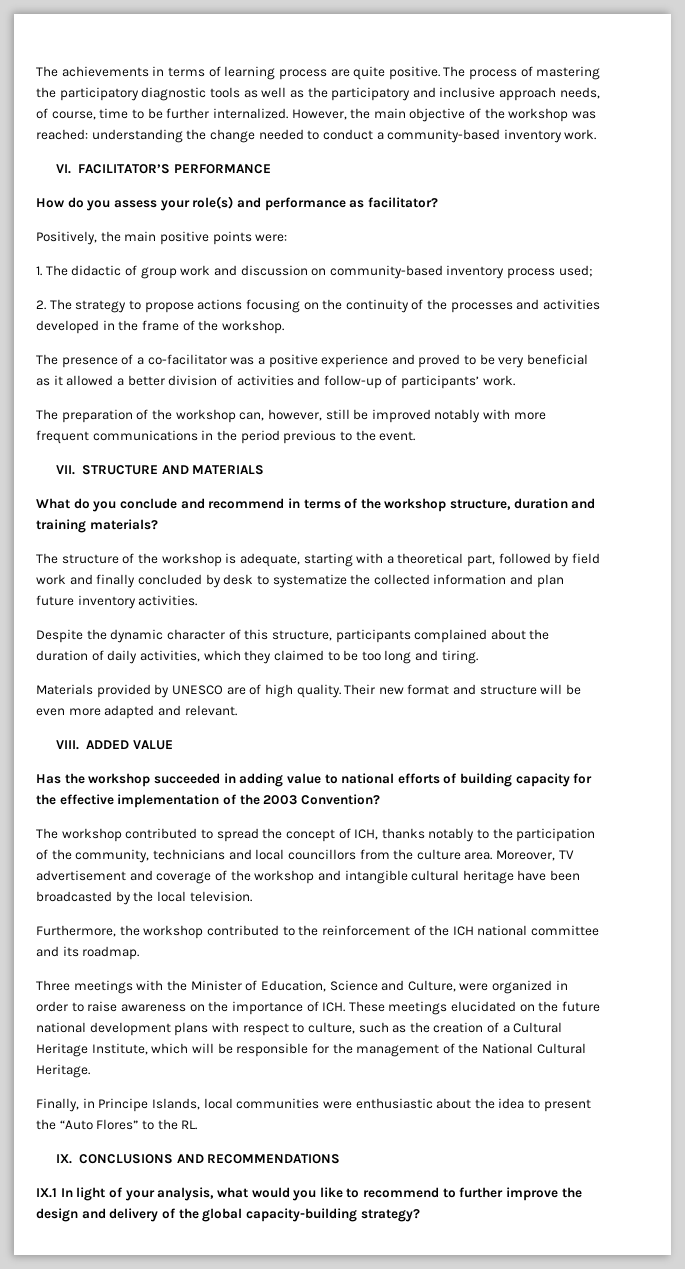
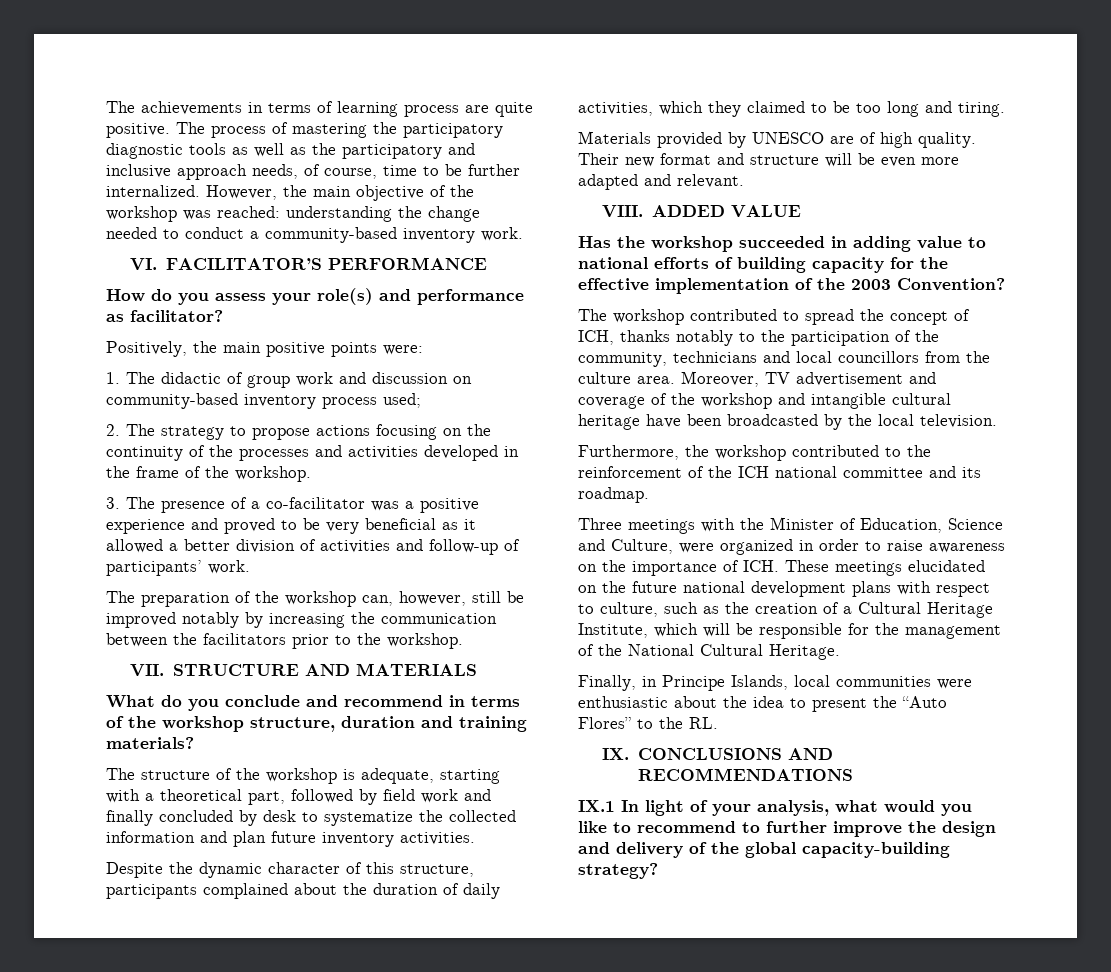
- The presence of a co-facilitator was a positive experience and proved to be very beneficial as it allowed a better division of activities and follow-up of participants’ work.
+ 3. The presence of a co-facilitator was a positive experience and proved to be very beneficial as it allowed a better division of activities and follow-up of participants’ work.
- The preparation of the workshop can, however, still be improved notably with more frequent communications in the period previous to the event.
+ The preparation of the workshop can, however, still be improved notably by increasing the communication between the facilitators prior to the workshop.

